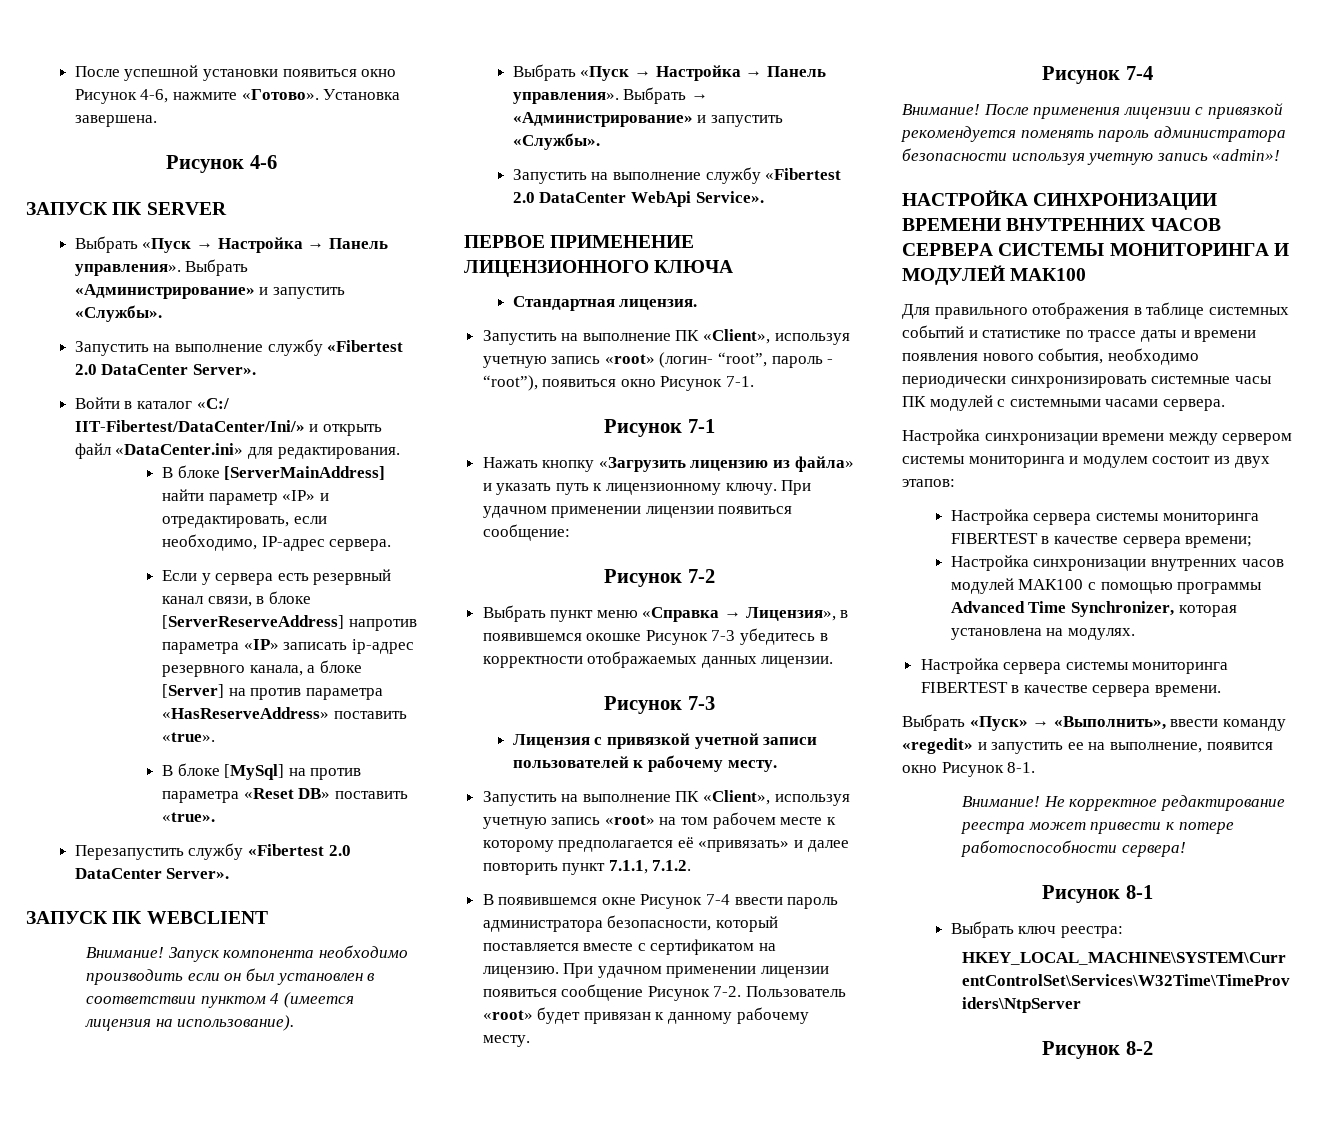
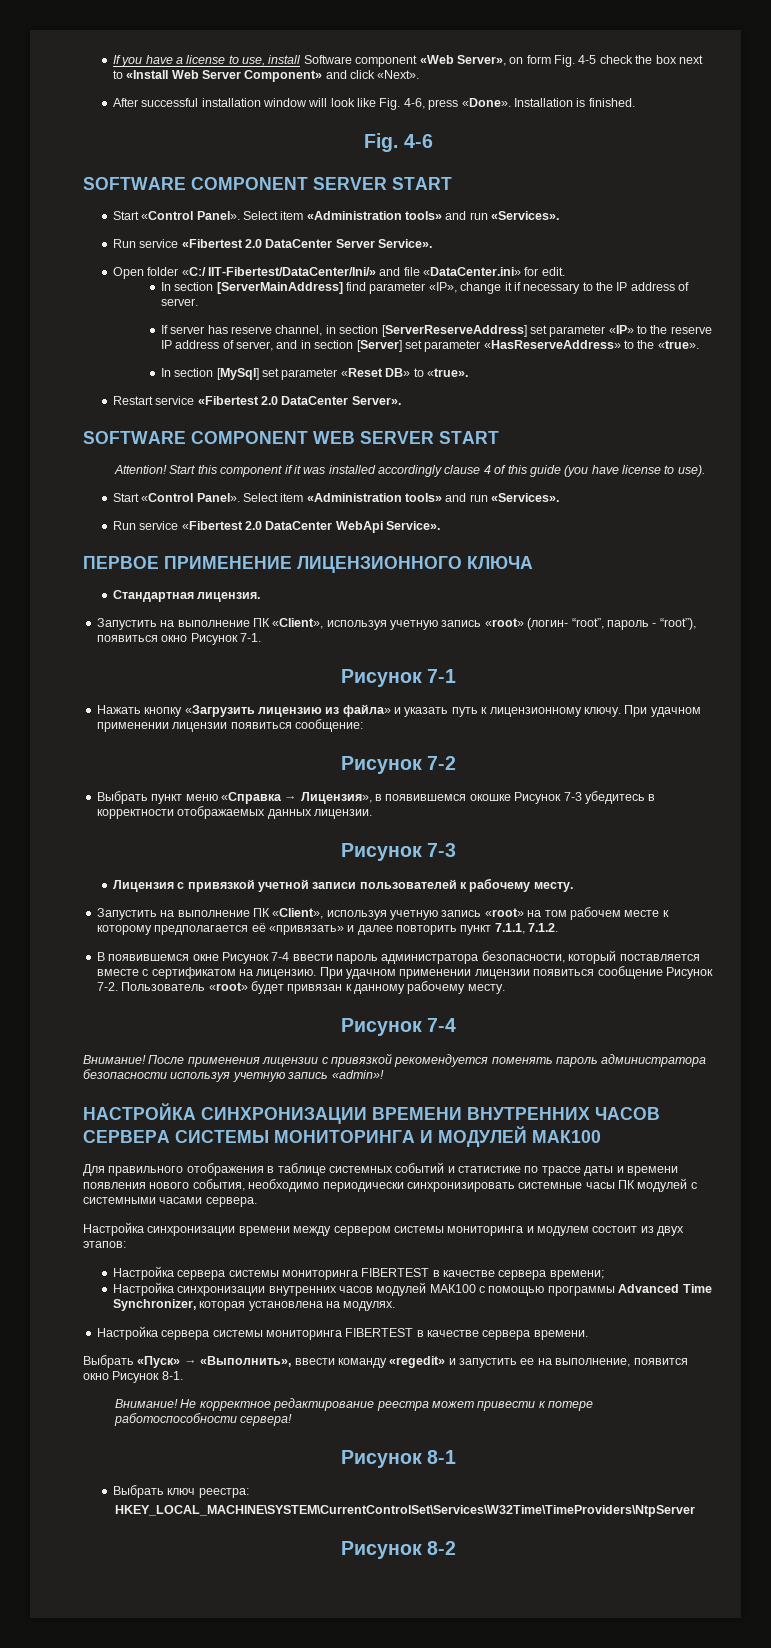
- После успешной установки появиться окно Рисунок 4-6, нажмите «Готово». Установка завершена.
- Рисунок 4-6
+ If you have a license to use, install Software component «Web Server», on form Fig. 4-5 check the box next to «Install Web Server Component» and click «Next».
+ After successful installation window will look like Fig. 4-6, press «Done». Installation is finished.
+ Fig. 4-6
- ЗАПУСК ПК SERVER
- Выбрать «Пуск → Настройка → Панель управления». Выбрать «Администрирование» и запустить «Службы».
- Запустить на выполнение службу «Fibertest 2.0 DataCenter Server».
- Войти в каталог «C:/ IIT-Fibertest/DataCenter/Ini/» и открыть файл «DataCenter.ini» для редактирования.
- В блоке [ServerMainAddress] найти параметр «IP» и отредактировать, если необходимо, IP-адрес сервера.
- Если у сервера есть резервный канал связи, в блоке [ServerReserveAddress] напротив параметра «IP» записать ip-адрес резервного канала, а блоке [Server] на против параметра «HasReserveAddress» поставить «true».
- В блоке [MySql] на против параметра «Reset DB» поставить «true».
- Перезапустить службу «Fibertest 2.0 DataCenter Server».
- ЗАПУСК ПК WEBCLIENT
- Внимание! Запуск компонента необходимо производить если он был установлен в соответствии пунктом 4 (имеется лицензия на использование).
- Выбрать «Пуск → Настройка → Панель управления». Выбрать → «Администрирование» и запустить «Службы».
- Запустить на выполнение службу «Fibertest 2.0 DataCenter WebApi Service».
+ SOFTWARE COMPONENT SERVER START
+ Start «Control Panel». Select item «Administration tools» and run «Services».
+ Run service «Fibertest 2.0 DataCenter Server Service».
+ Open folder «C:/ IIT-Fibertest/DataCenter/Ini/» and file «DataCenter.ini» for edit.
+ In section [ServerMainAddress] find parameter «IP», change it if necessary to the IP address of server.
+ If server has reserve channel, in section [ServerReserveAddress] set parameter «IP» to the reserve IP address of server, and in section [Server] set parameter «HasReserveAddress» to the «true».
+ In section [MySql] set parameter «Reset DB» to «true».
+ Restart service «Fibertest 2.0 DataCenter Server».
+ SOFTWARE COMPONENT WEB SERVER START
+ Attention! Start this component if it was installed accordingly clause 4 of this guide (you have license to use).
+ Start «Control Panel». Select item «Administration tools» and run «Services».
+ Run service «Fibertest 2.0 DataCenter WebApi Service».

